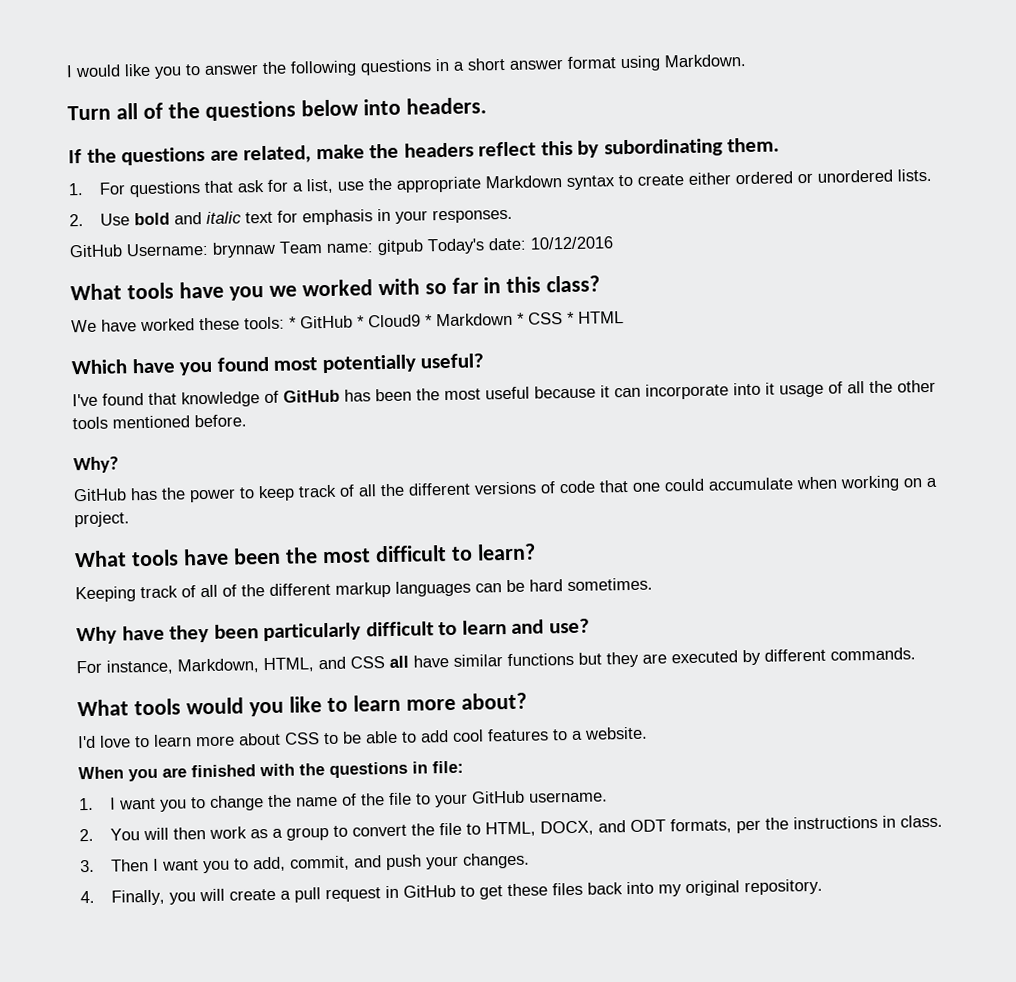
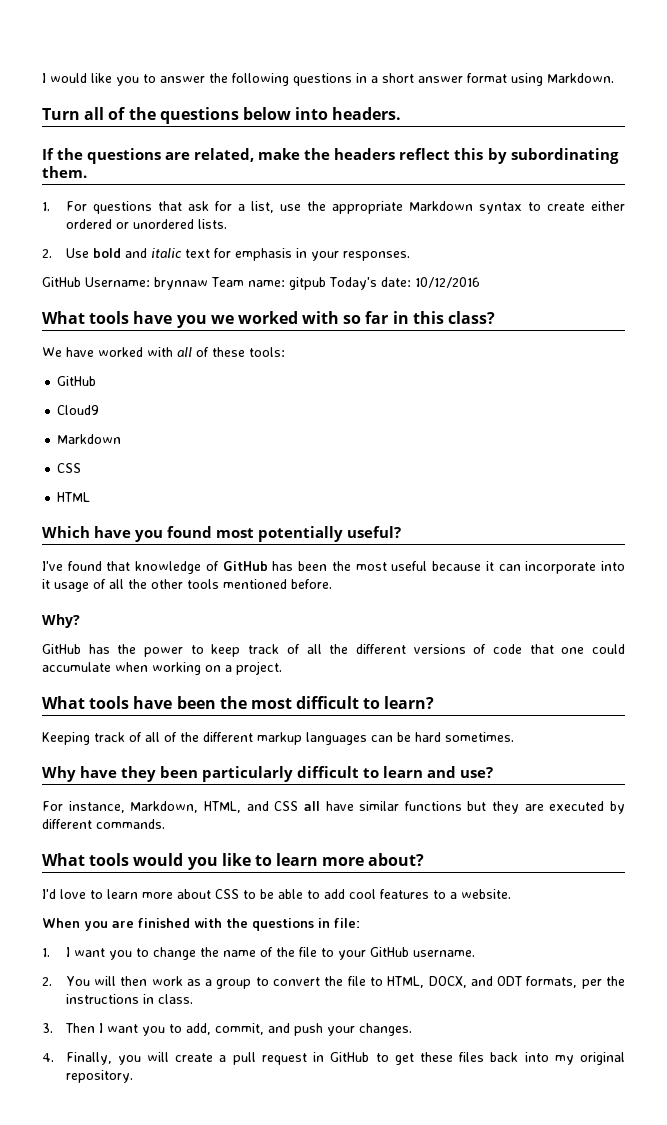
- We have worked these tools: * GitHub * Cloud9 * Markdown * CSS * HTML
+ We have worked with all of these tools:
+ GitHub
+ Cloud9
+ Markdown
+ CSS
+ HTML

